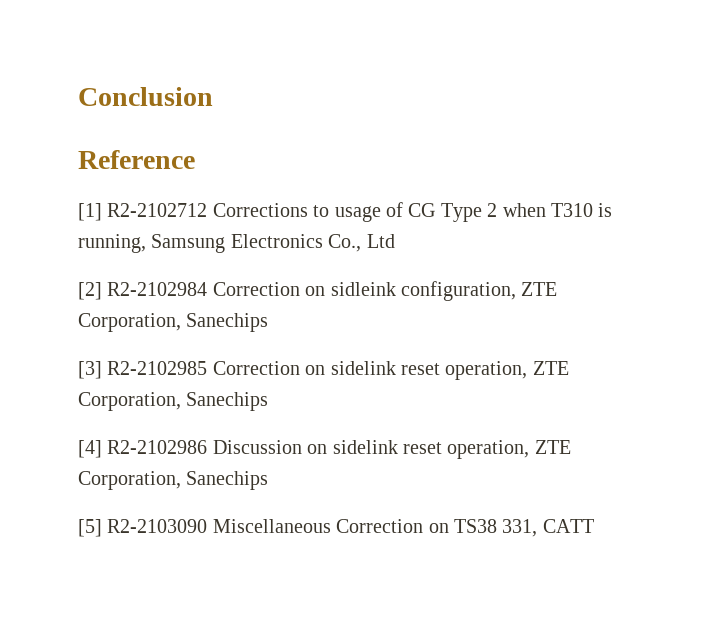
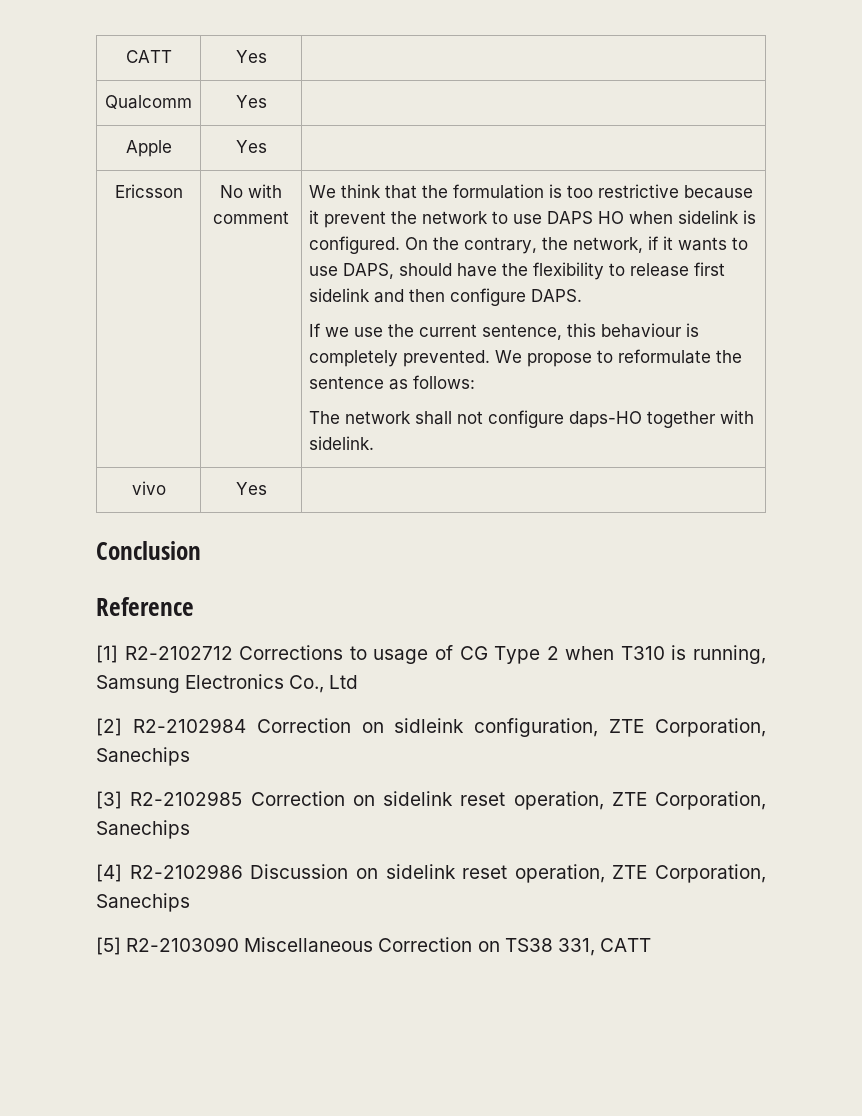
+ CATT | Yes |
+ Qualcomm | Yes |
+ Apple | Yes |
+ Ericsson | No with comment | We think that the formulation is too restrictive because it prevent the network to use DAPS HO when sidelink is configured. On the contrary, the network, if it wants to use DAPS, should have the flexibility to release first sidelink and then configure DAPS.
+ If we use the current sentence, this behaviour is completely prevented. We propose to reformulate the sentence as follows:
+ The network shall not configure daps-HO together with sidelink.
+ vivo | Yes |

